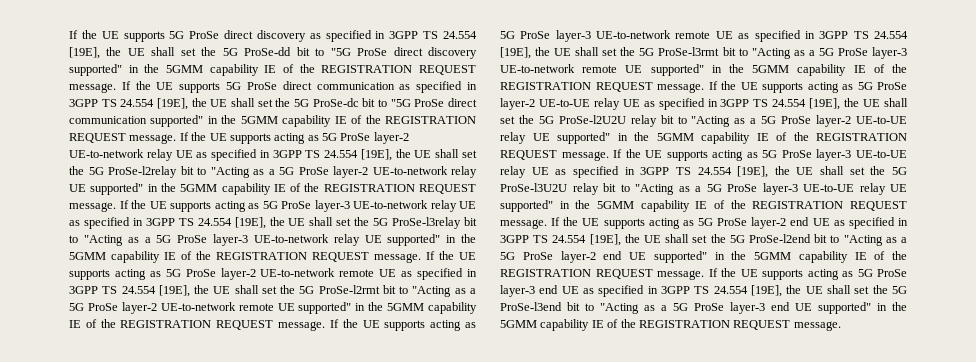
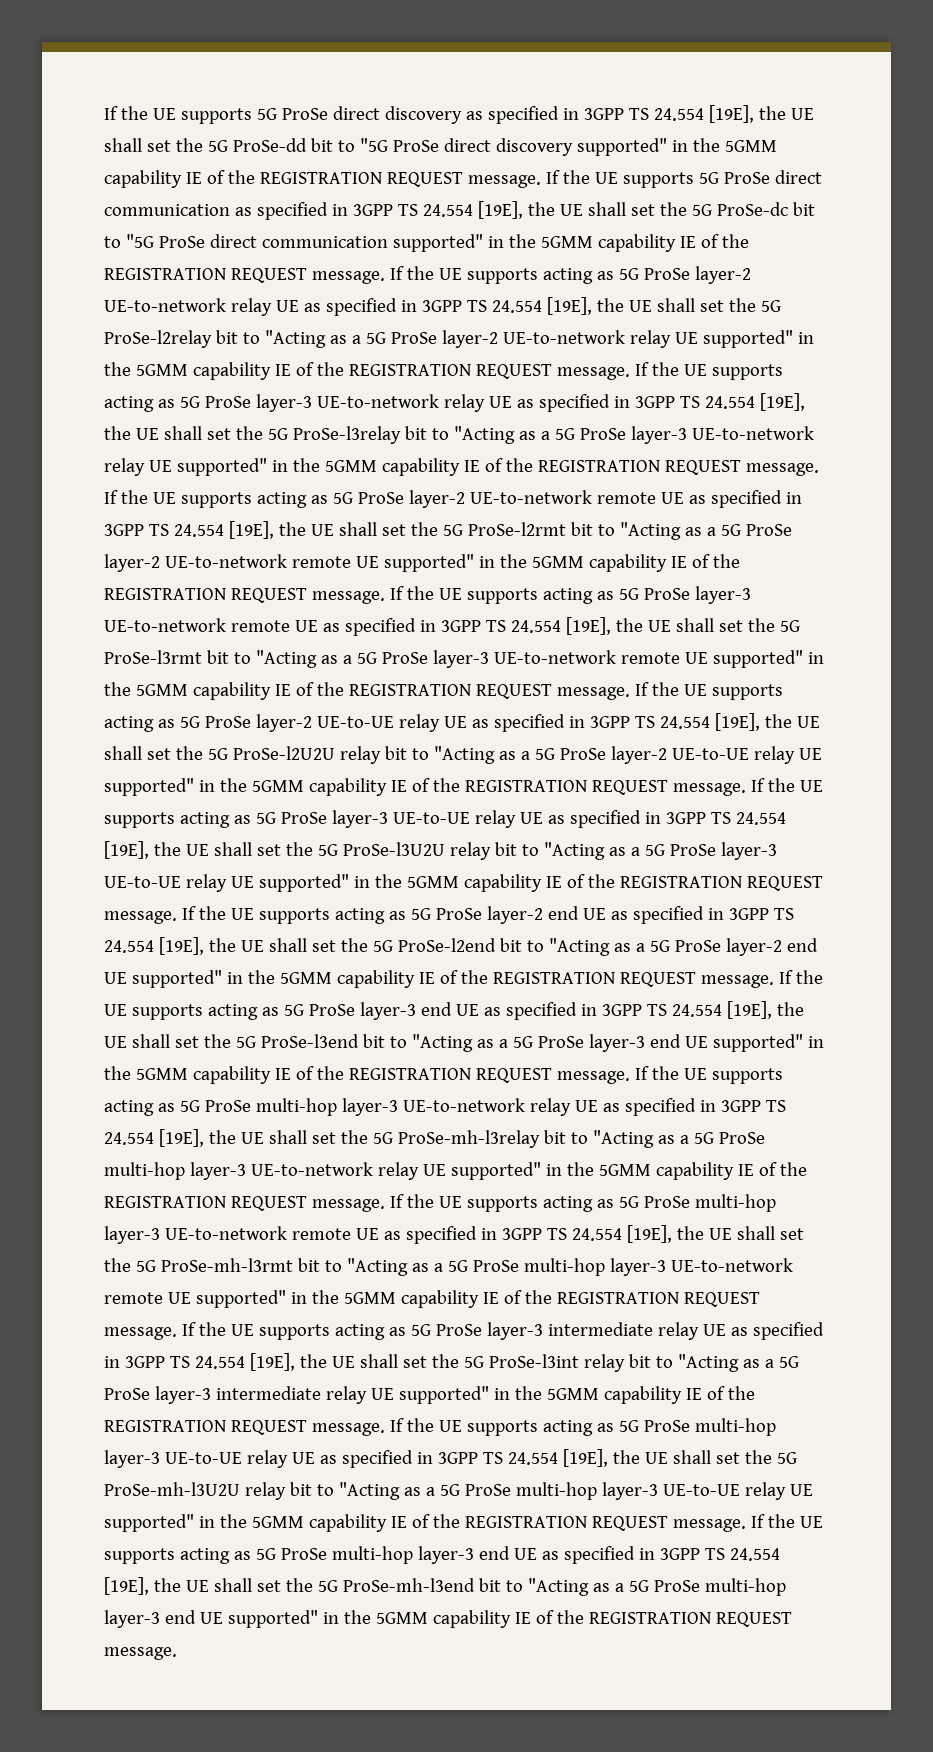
+ If the UE supports acting as 5G ProSe multi-hop layer-3 UE-to-network relay UE as specified in 3GPP TS 24.554 [19E], the UE shall set the 5G ProSe-mh-l3relay bit to "Acting as a 5G ProSe multi-hop layer-3 UE-to-network relay UE supported" in the 5GMM capability IE of the REGISTRATION REQUEST message. If the UE supports acting as 5G ProSe multi-hop layer-3 UE-to-network remote UE as specified in 3GPP TS 24.554 [19E], the UE shall set the 5G ProSe-mh-l3rmt bit to "Acting as a 5G ProSe multi-hop layer-3 UE-to-network remote UE supported" in the 5GMM capability IE of the REGISTRATION REQUEST message. If the UE supports acting as 5G ProSe layer-3 intermediate relay UE as specified in 3GPP TS 24.554 [19E], the UE shall set the 5G ProSe-l3int relay bit to "Acting as a 5G ProSe layer-3 intermediate relay UE supported" in the 5GMM capability IE of the REGISTRATION REQUEST message. If the UE supports acting as 5G ProSe multi-hop layer-3 UE-to-UE relay UE as specified in 3GPP TS 24.554 [19E], the UE shall set the 5G ProSe-mh-l3U2U relay bit to "Acting as a 5G ProSe multi-hop layer-3 UE-to-UE relay UE supported" in the 5GMM capability IE of the REGISTRATION REQUEST message. If the UE supports acting as 5G ProSe multi-hop layer-3 end UE as specified in 3GPP TS 24.554 [19E], the UE shall set the 5G ProSe-mh-l3end bit to "Acting as a 5G ProSe multi-hop layer-3 end UE supported" in the 5GMM capability IE of the REGISTRATION REQUEST message.

